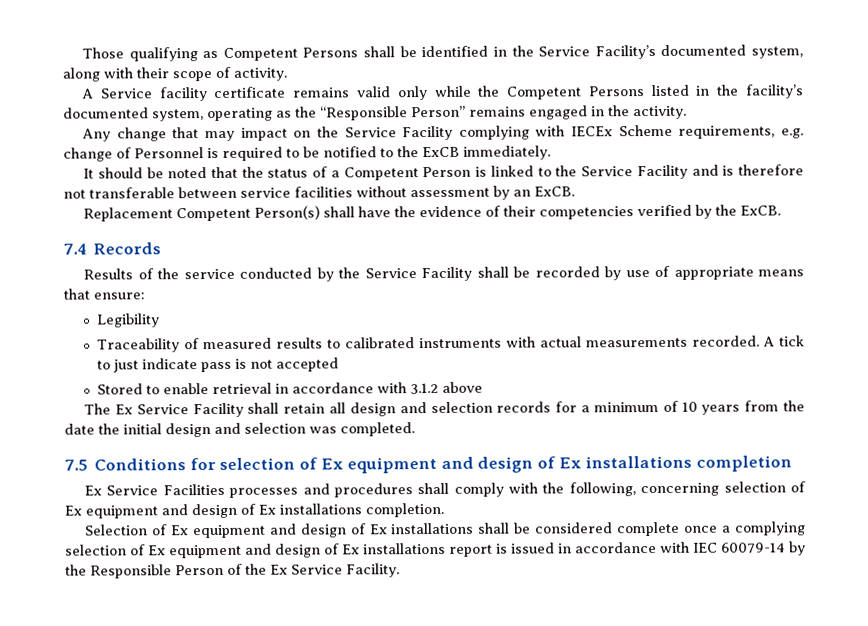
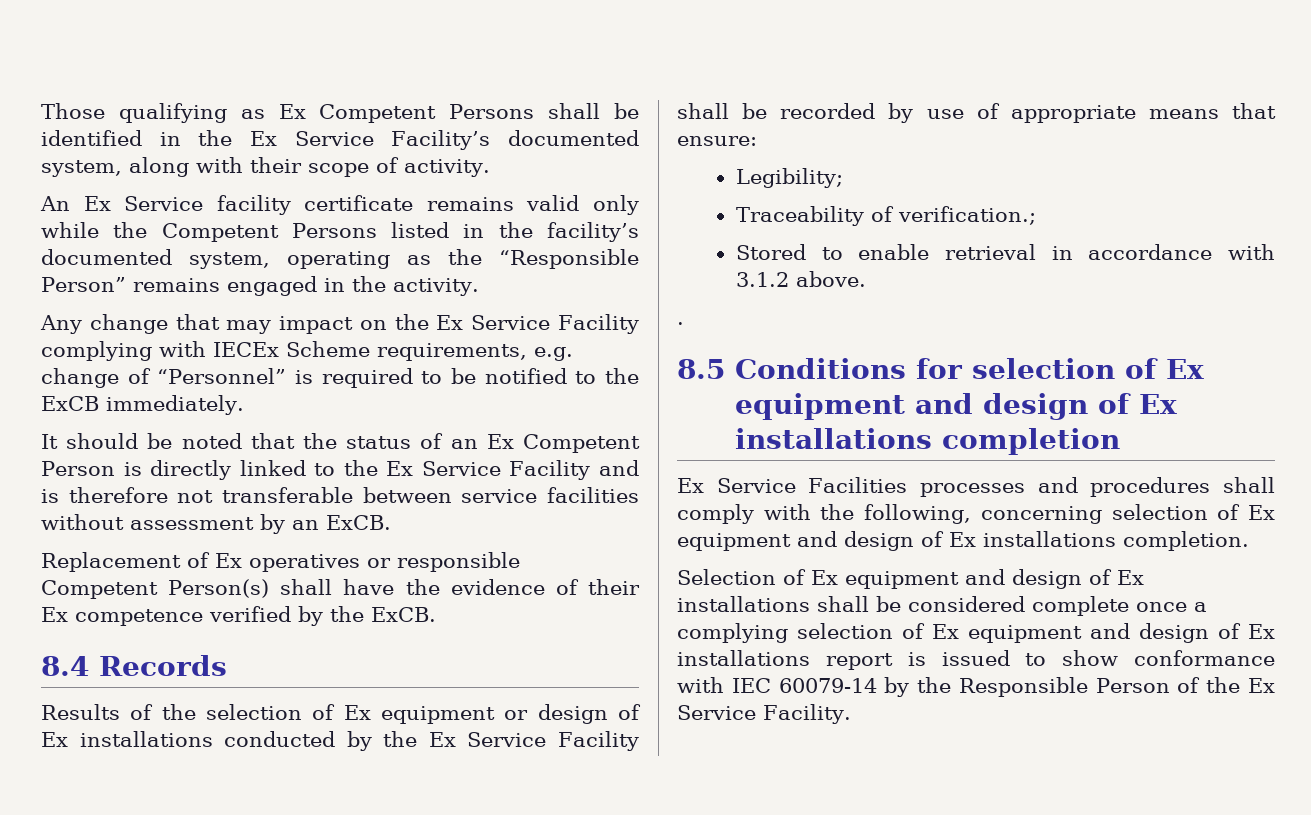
- Those qualifying as Competent Persons shall be identified in the Service Facility’s documented system, along with their scope of activity.
+ Those qualifying as Ex Competent Persons shall be identified in the Ex Service Facility’s documented system, along with their scope of activity.
- A Service facility certificate remains valid only while the Competent Persons listed in the facility’s documented system, operating as the “Responsible Person” remains engaged in the activity.
+ An Ex Service facility certificate remains valid only while the Competent Persons listed in the facility’s documented system, operating as the “Responsible Person” remains engaged in the activity.
- Any change that may impact on the Service Facility complying with IECEx Scheme requirements, e.g. change of Personnel is required to be notified to the ExCB immediately.
+ Any change that may impact on the Ex Service Facility complying with IECEx Scheme requirements, e.g. change of “Personnel” is required to be notified to the ExCB immediately.
- It should be noted that the status of a Competent Person is linked to the Service Facility and is therefore not transferable between service facilities without assessment by an ExCB.
+ It should be noted that the status of an Ex Competent Person is directly linked to the Ex Service Facility and is therefore not transferable between service facilities without assessment by an ExCB.
- Replacement Competent Person(s) shall have the evidence of their competencies verified by the ExCB.
+ Replacement of Ex operatives or responsible Competent Person(s) shall have the evidence of their Ex competence verified by the ExCB.
- 7.4 Records
+ 8.4 Records
- Results of the service conducted by the Service Facility shall be recorded by use of appropriate means that ensure:
+ Results of the selection of Ex equipment or design of Ex installations conducted by the Ex Service Facility shall be recorded by use of appropriate means that ensure:
- Legibility
+ Legibility;
- Traceability of measured results to calibrated instruments with actual measurements recorded. A tick to just indicate pass is not accepted
+ Traceability of verification.;
- Stored to enable retrieval in accordance with 3.1.2 above
- The Ex Service Facility shall retain all design and selection records for a minimum of 10 years from the date the initial design and selection was completed.
- 7.5 Conditions for selection of Ex equipment and design of Ex installations completion
+ Stored to enable retrieval in accordance with 3.1.2 above.
+ .
+ 8.5 Conditions for selection of Ex equipment and design of Ex installations completion
- Selection of Ex equipment and design of Ex installations shall be considered complete once a complying selection of Ex equipment and design of Ex installations report is issued in accordance with IEC 60079-14 by the Responsible Person of the Ex Service Facility.
+ Selection of Ex equipment and design of Ex installations shall be considered complete once a complying selection of Ex equipment and design of Ex installations report is issued to show conformance with IEC 60079-14 by the Responsible Person of the Ex Service Facility.

